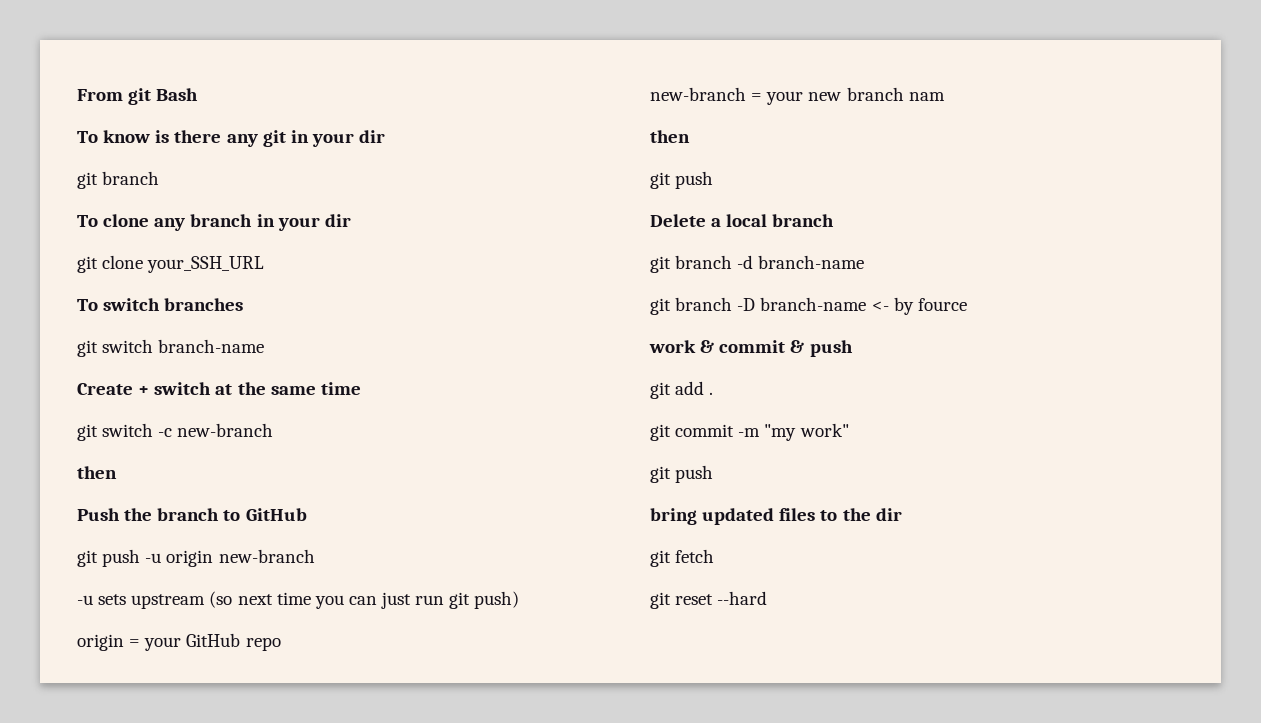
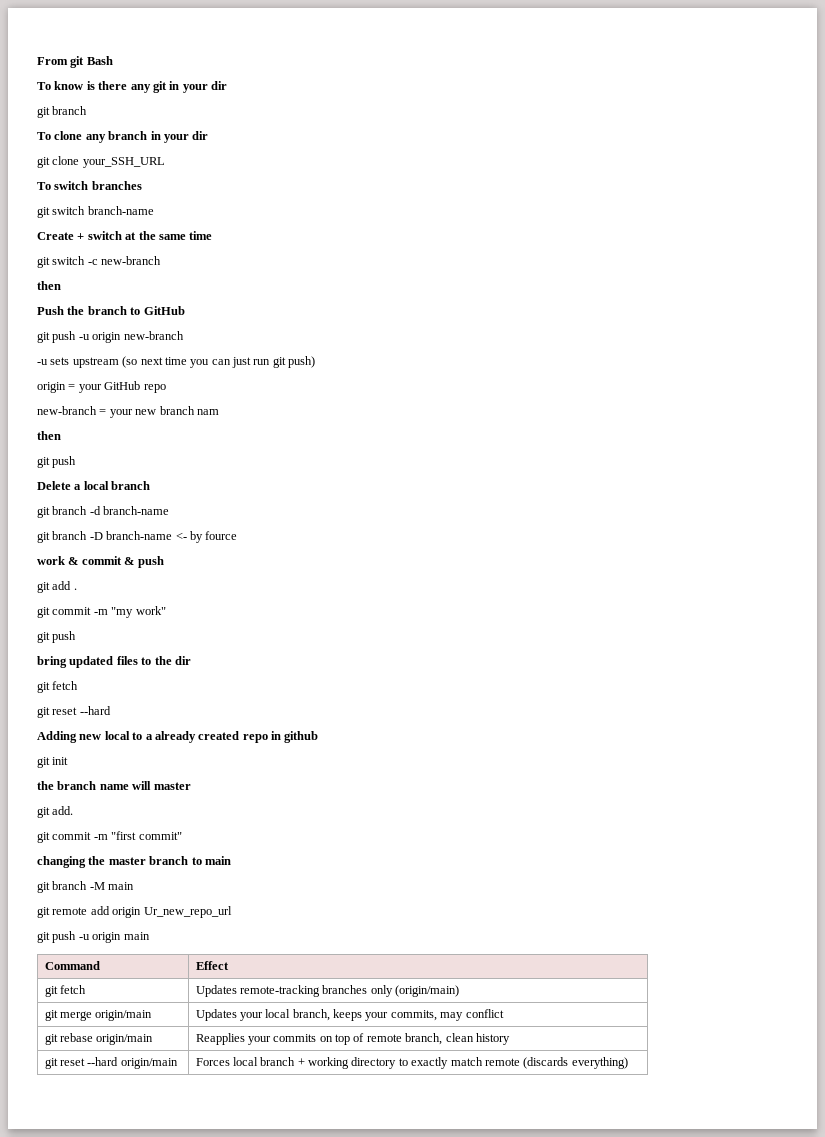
+ Adding new local to a already created repo in github
+ git init
+ the branch name will master
+ git add.
+ git commit -m "first commit"
+ changing the master branch to main
+ git branch -M main
+ git remote add origin Ur_new_repo_url
+ git push -u origin main
+ Command | Effect
+ git fetch | Updates remote-tracking branches only (origin/main)
+ git merge origin/main | Updates your local branch, keeps your commits, may conflict
+ git rebase origin/main | Reapplies your commits on top of remote branch, clean history
+ git reset --hard origin/main | Forces local branch + working directory to exactly match remote (discards everything)

